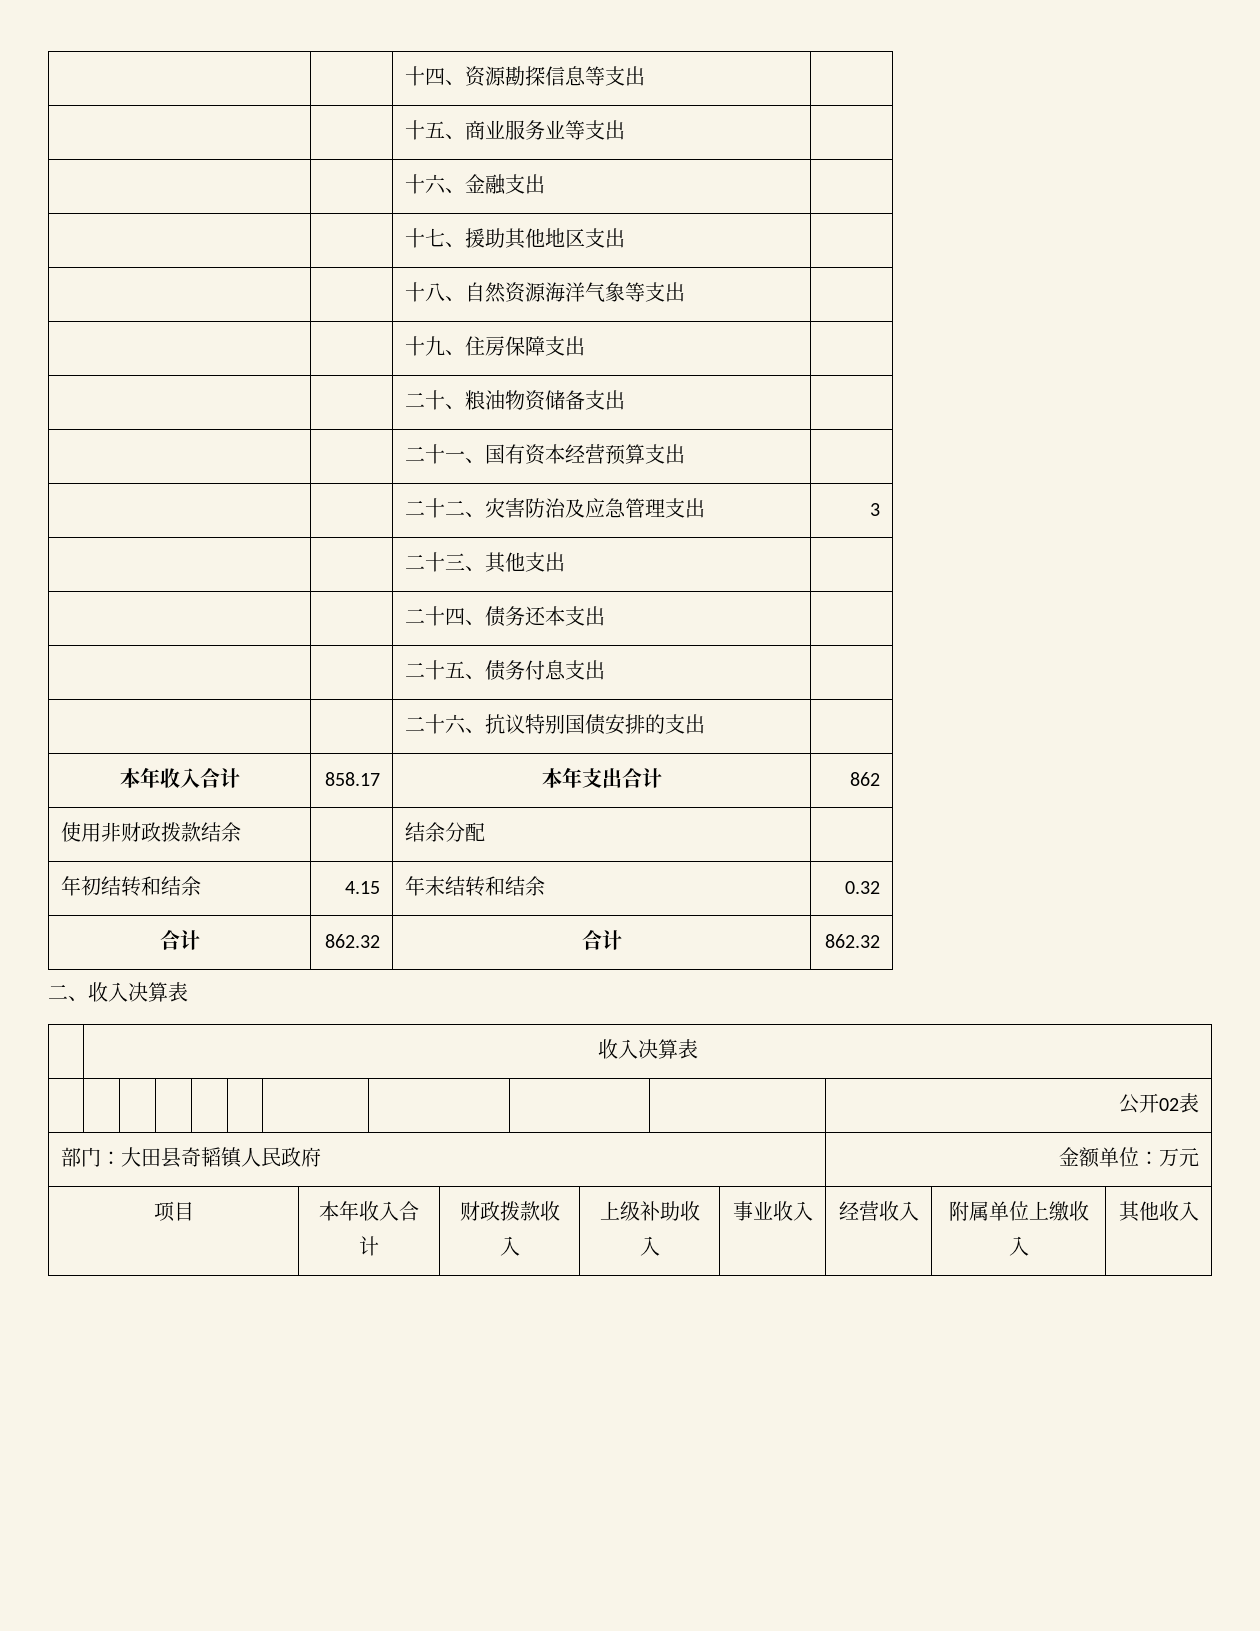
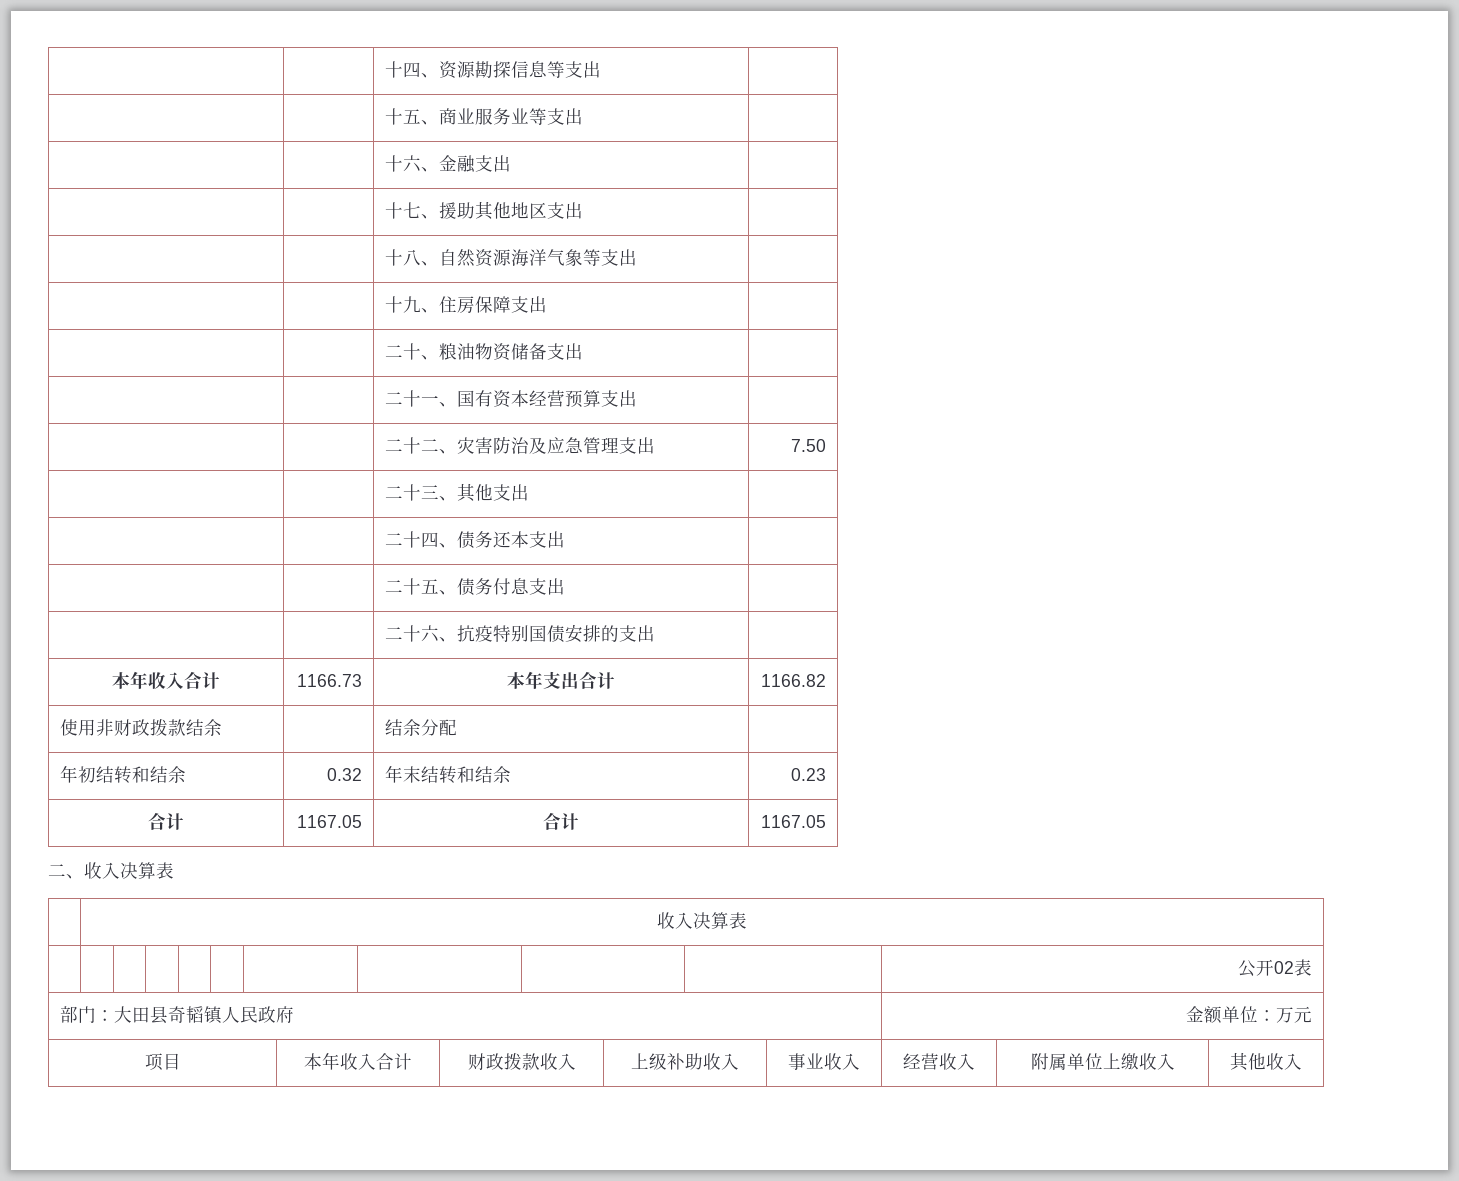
- | | 二十二、灾害防治及应急管理支出 | 3
+ | | 二十二、灾害防治及应急管理支出 | 7.50
- | | 二十六、抗议特别国债安排的支出 |
+ | | 二十六、抗疫特别国债安排的支出 |
- 本年收入合计 | 858.17 | 本年支出合计 | 862
+ 本年收入合计 | 1166.73 | 本年支出合计 | 1166.82
- 年初结转和结余 | 4.15 | 年末结转和结余 | 0.32
- 合计 | 862.32 | 合计 | 862.32
+ 年初结转和结余 | 0.32 | 年末结转和结余 | 0.23
+ 合计 | 1167.05 | 合计 | 1167.05

